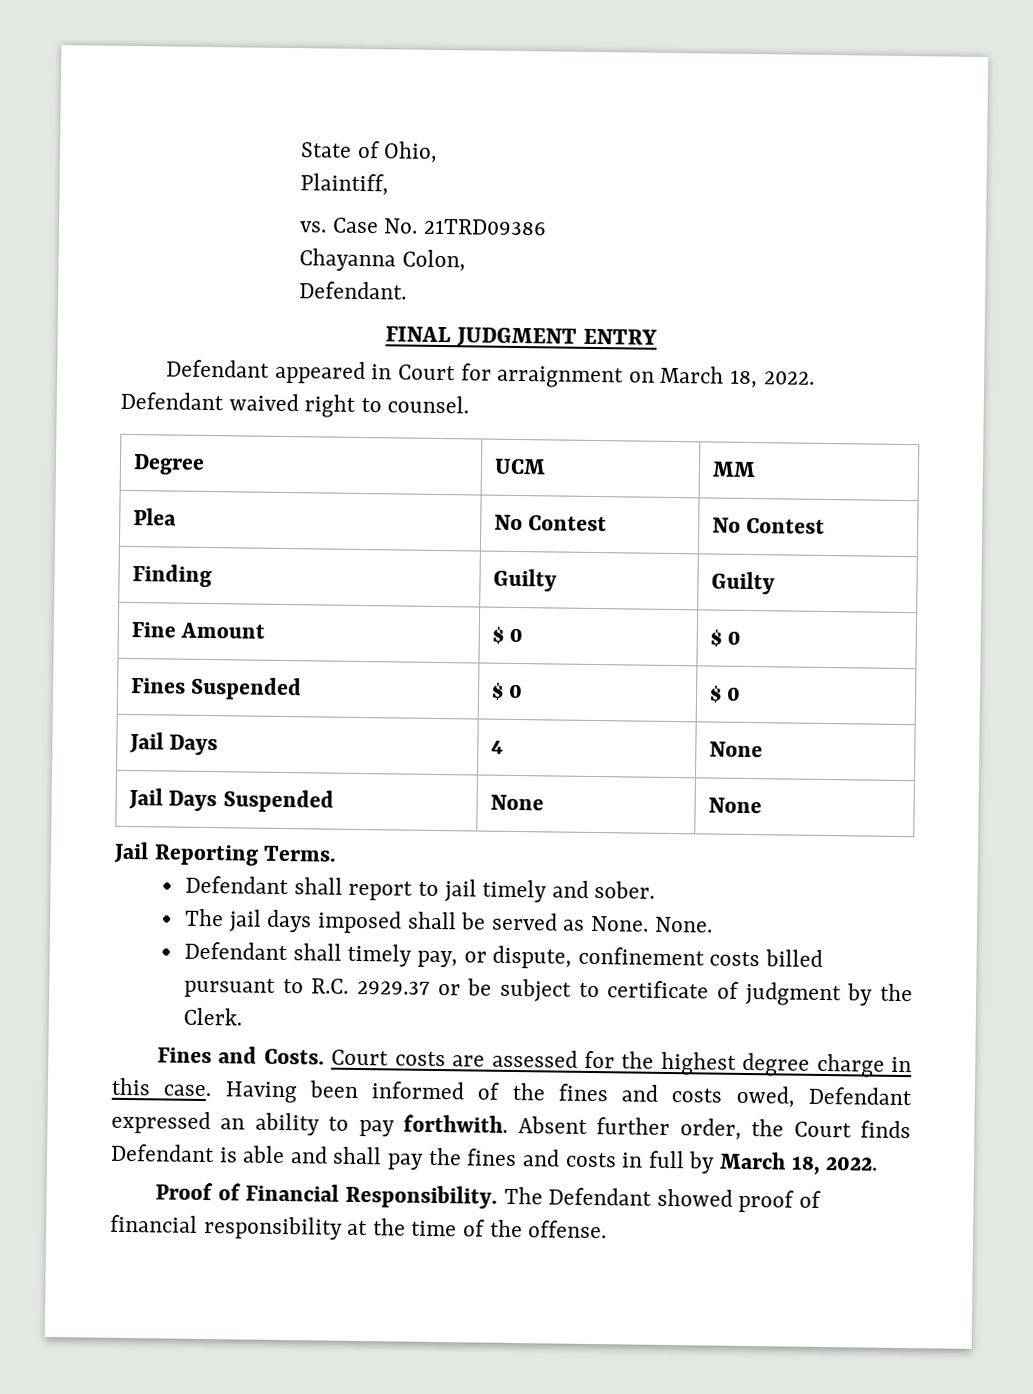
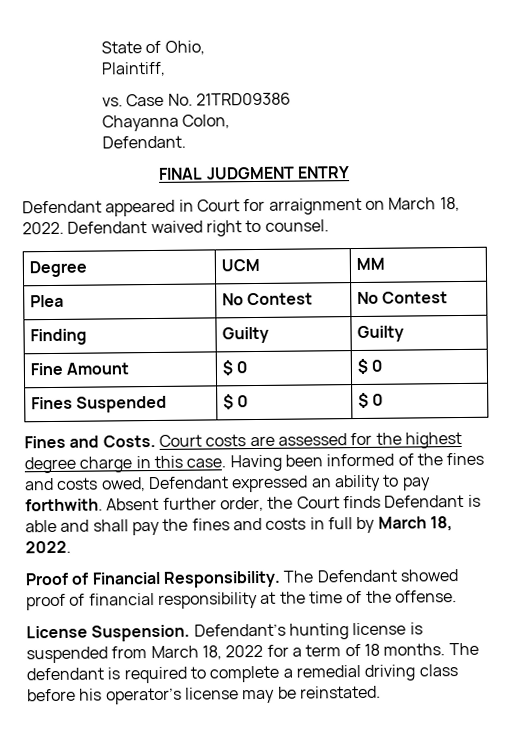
- Jail Days | 4 | None
- Jail Days Suspended | None | None
- Jail Reporting Terms.
- Defendant shall report to jail timely and sober.
- The jail days imposed shall be served as None. None.
- Defendant shall timely pay, or dispute, confinement costs billed pursuant to R.C. 2929.37 or be subject to certificate of judgment by the Clerk.
+ License Suspension. Defendant’s hunting license is suspended from March 18, 2022 for a term of 18 months. The defendant is required to complete a remedial driving class before his operator’s license may be reinstated.

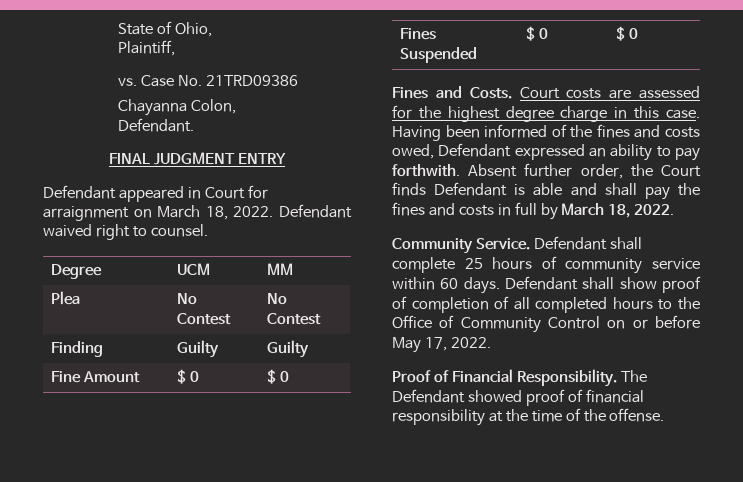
+ Community Service. Defendant shall complete 25 hours of community service within 60 days. Defendant shall show proof of completion of all completed hours to the Office of Community Control on or before May 17, 2022.
- License Suspension. Defendant’s hunting license is suspended from March 18, 2022 for a term of 18 months. The defendant is required to complete a remedial driving class before his operator’s license may be reinstated.

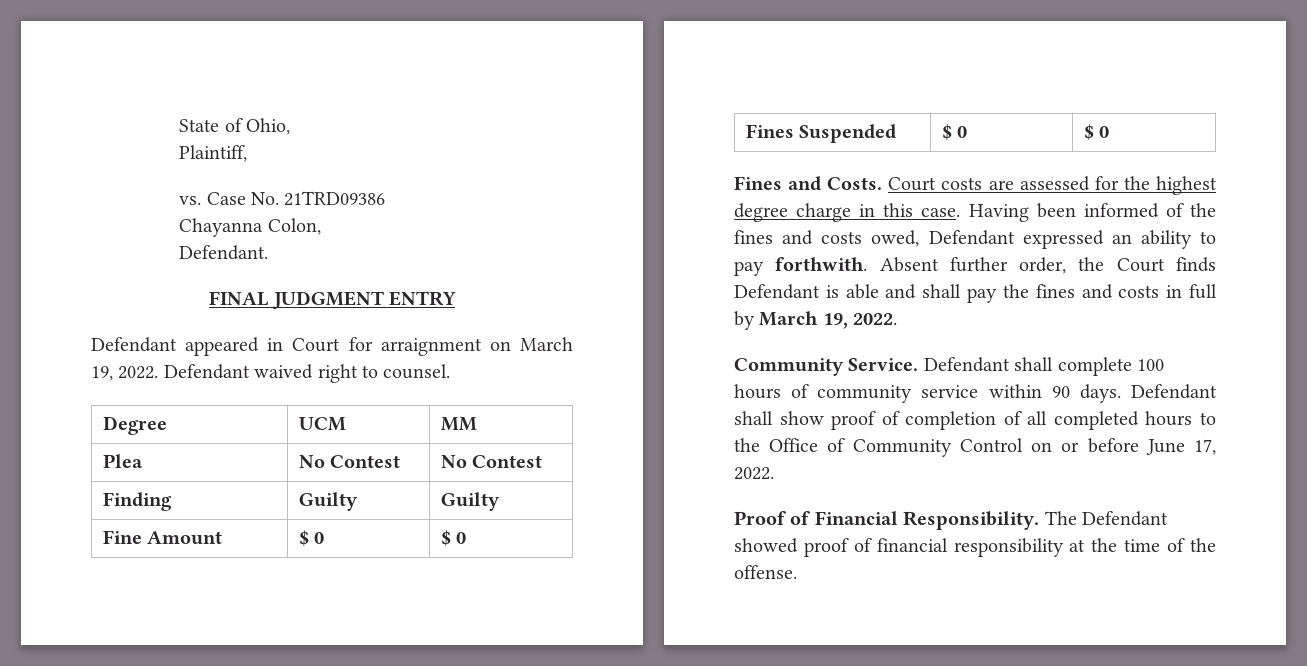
- Defendant appeared in Court for arraignment on March 18, 2022.
+ Defendant appeared in Court for arraignment on March 19, 2022.
- Absent further order, the Court finds Defendant is able and shall pay the fines and costs in full by March 18, 2022.
+ Absent further order, the Court finds Defendant is able and shall pay the fines and costs in full by March 19, 2022.
- Defendant shall complete 25 hours of community service within 60 days.
+ Defendant shall complete 100 hours of community service within 90 days.
- Defendant shall show proof of completion of all completed hours to the Office of Community Control on or before May 17, 2022.
+ Defendant shall show proof of completion of all completed hours to the Office of Community Control on or before June 17, 2022.

